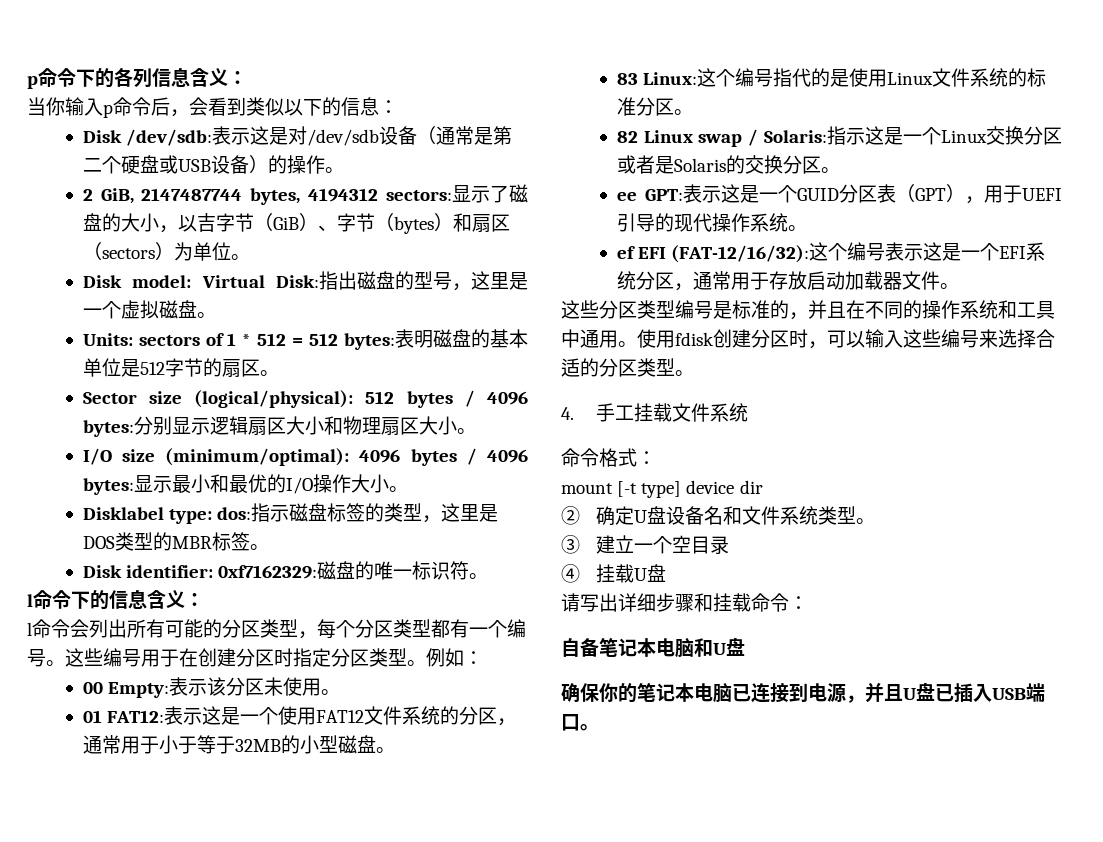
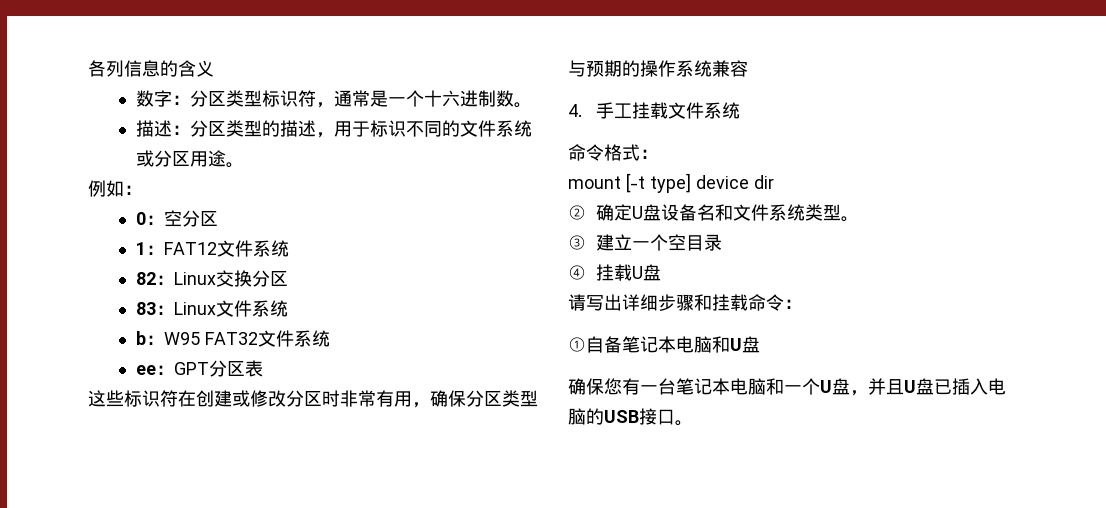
- p命令下的各列信息含义：
- 当你输入p命令后，会看到类似以下的信息：
- Disk /dev/sdb:表示这是对/dev/sdb设备（通常是第二个硬盘或USB设备）的操作。
- 2 GiB, 2147487744 bytes, 4194312 sectors:显示了磁盘的大小，以吉字节（GiB）、字节（bytes）和扇区（sectors）为单位。
- Disk model: Virtual Disk:指出磁盘的型号，这里是一个虚拟磁盘。
- Units: sectors of 1 * 512 = 512 bytes:表明磁盘的基本单位是512字节的扇区。
- Sector size (logical/physical): 512 bytes / 4096 bytes:分别显示逻辑扇区大小和物理扇区大小。
- I/O size (minimum/optimal): 4096 bytes / 4096 bytes:显示最小和最优的I/O操作大小。
- Disklabel type: dos:指示磁盘标签的类型，这里是DOS类型的MBR标签。
- Disk identifier: 0xf7162329:磁盘的唯一标识符。
- l命令下的信息含义：
- l命令会列出所有可能的分区类型，每个分区类型都有一个编号。这些编号用于在创建分区时指定分区类型。例如：
+ 各列信息的含义
+ 数字：分区类型标识符，通常是一个十六进制数。
+ 描述：分区类型的描述，用于标识不同的文件系统或分区用途。
+ 例如：
- 00 Empty:表示该分区未使用。
- 01 FAT12:表示这是一个使用FAT12文件系统的分区，通常用于小于等于32MB的小型磁盘。
- 83 Linux:这个编号指代的是使用Linux文件系统的标准分区。
- 82 Linux swap / Solaris:指示这是一个Linux交换分区或者是Solaris的交换分区。
- ee GPT:表示这是一个GUID分区表（GPT），用于UEFI引导的现代操作系统。
- ef EFI (FAT-12/16/32):这个编号表示这是一个EFI系统分区，通常用于存放启动加载器文件。
- 这些分区类型编号是标准的，并且在不同的操作系统和工具中通用。使用fdisk创建分区时，可以输入这些编号来选择合适的分区类型。
+ 0：空分区
+ 1：FAT12文件系统
+ 82：Linux交换分区
+ 83：Linux文件系统
+ b：W95 FAT32文件系统
+ ee：GPT分区表
+ 这些标识符在创建或修改分区时非常有用，确保分区类型与预期的操作系统兼容
- 自备笔记本电脑和U盘
+ ①自备笔记本电脑和U盘
- 确保你的笔记本电脑已连接到电源，并且U盘已插入USB端口。
+ 确保您有一台笔记本电脑和一个U盘，并且U盘已插入电脑的USB接口。

